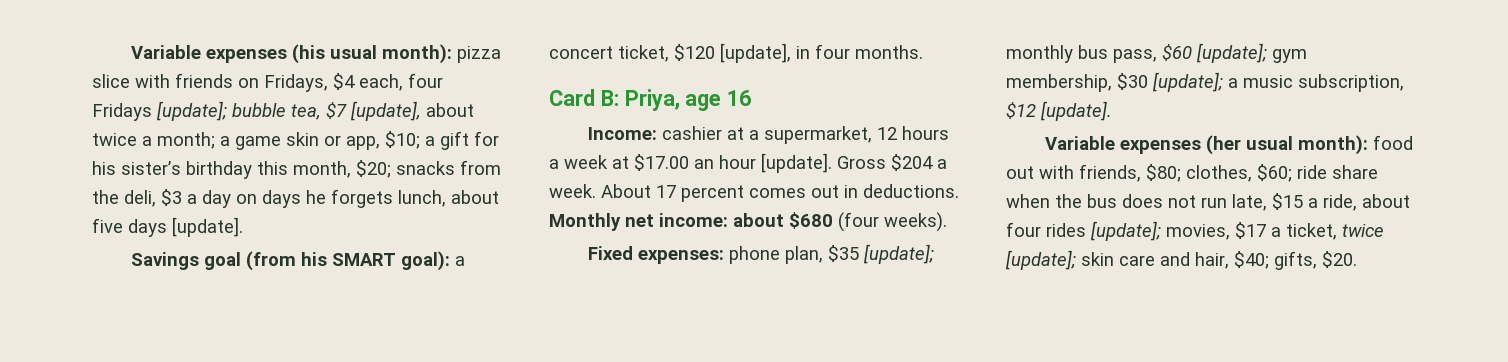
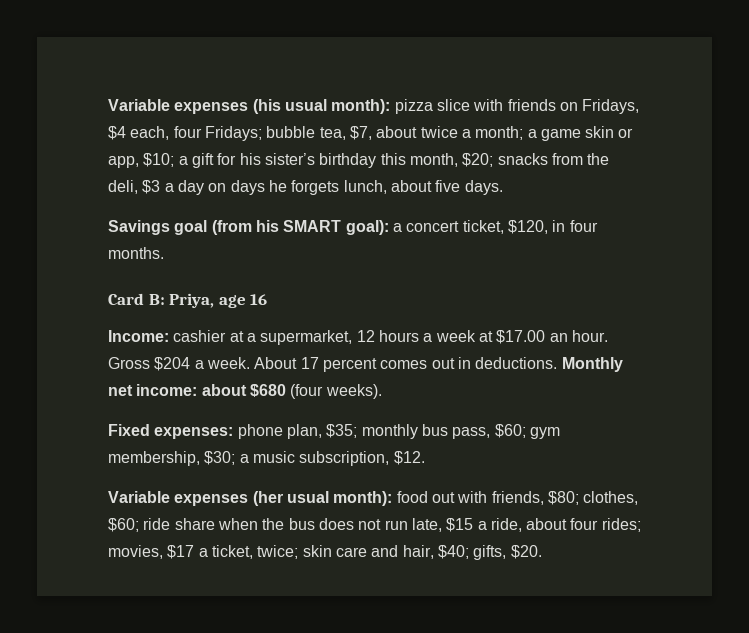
- Variable expenses (his usual month): pizza slice with friends on Fridays, $4 each, four Fridays [update]; bubble tea, $7 [update], about twice a month; a game skin or app, $10; a gift for his sister’s birthday this month, $20; snacks from the deli, $3 a day on days he forgets lunch, about five days [update].
+ Variable expenses (his usual month): pizza slice with friends on Fridays, $4 each, four Fridays; bubble tea, $7, about twice a month; a game skin or app, $10; a gift for his sister’s birthday this month, $20; snacks from the deli, $3 a day on days he forgets lunch, about five days.
- Savings goal (from his SMART goal): a concert ticket, $120 [update], in four months.
+ Savings goal (from his SMART goal): a concert ticket, $120, in four months.
- Income: cashier at a supermarket, 12 hours a week at $17.00 an hour [update].
+ Income: cashier at a supermarket, 12 hours a week at $17.00 an hour.
- Fixed expenses: phone plan, $35 [update]; monthly bus pass, $60 [update]; gym membership, $30 [update]; a music subscription, $12 [update].
+ Fixed expenses: phone plan, $35; monthly bus pass, $60; gym membership, $30; a music subscription, $12.
- Variable expenses (her usual month): food out with friends, $80; clothes, $60; ride share when the bus does not run late, $15 a ride, about four rides [update]; movies, $17 a ticket, twice [update]; skin care and hair, $40; gifts, $20.
+ Variable expenses (her usual month): food out with friends, $80; clothes, $60; ride share when the bus does not run late, $15 a ride, about four rides; movies, $17 a ticket, twice; skin care and hair, $40; gifts, $20.

